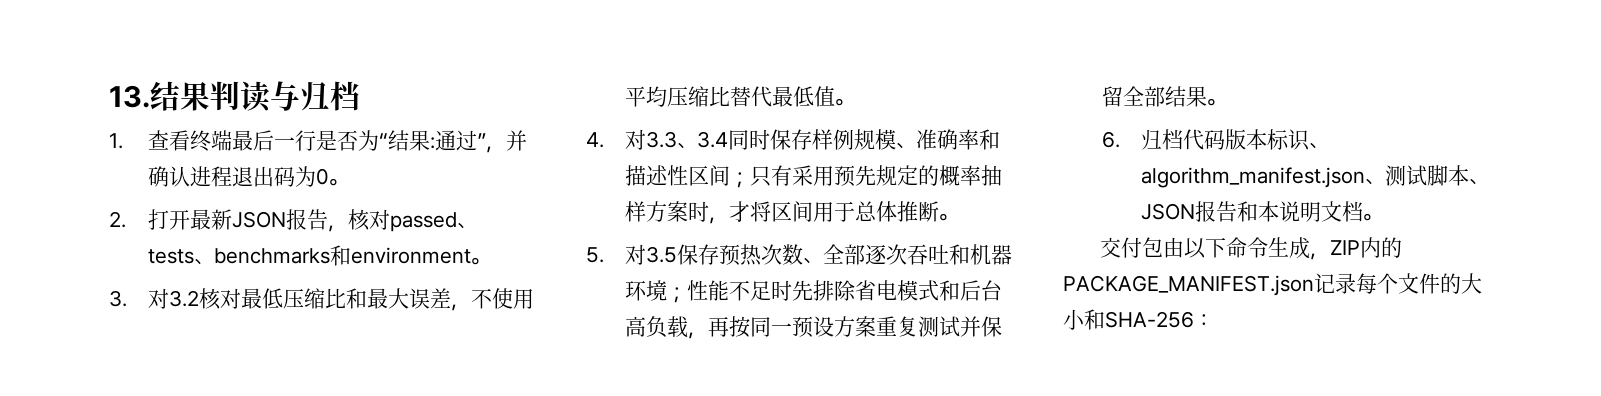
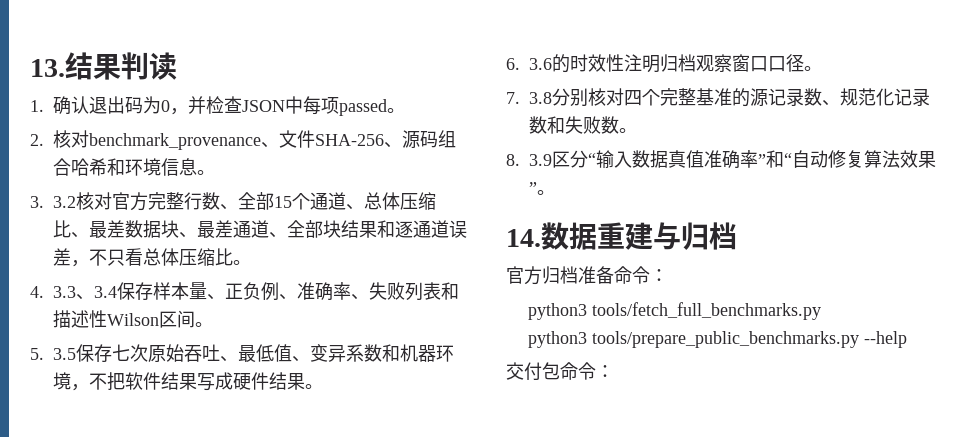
- 13.结果判读与归档
+ 13.结果判读
- 1.查看终端最后一行是否为“结果:通过”，并确认进程退出码为0。
- 2.打开最新JSON报告，核对passed、tests、benchmarks和environment。
+ 1.确认退出码为0，并检查JSON中每项passed。
+ 2.核对benchmark_provenance、文件SHA-256、源码组合哈希和环境信息。
- 3.对3.2核对最低压缩比和最大误差，不使用平均压缩比替代最低值。
+ 3. 3.2核对官方完整行数、全部15个通道、总体压缩比、最差数据块、最差通道、全部块结果和逐通道误差，不只看总体压缩比。
- 4.对3.3、3.4同时保存样例规模、准确率和描述性区间；只有采用预先规定的概率抽样方案时，才将区间用于总体推断。
+ 4. 3.3、3.4保存样本量、正负例、准确率、失败列表和描述性Wilson区间。
- 5.对3.5保存预热次数、全部逐次吞吐和机器环境；性能不足时先排除省电模式和后台高负载，再按同一预设方案重复测试并保留全部结果。
- 6.归档代码版本标识、algorithm_manifest.json、测试脚本、JSON报告和本说明文档。
- 交付包由以下命令生成，ZIP内的PACKAGE_MANIFEST.json记录每个文件的大小和SHA-256：
+ 5. 3.5保存七次原始吞吐、最低值、变异系数和机器环境，不把软件结果写成硬件结果。
+ 6. 3.6的时效性注明归档观察窗口口径。
+ 7. 3.8分别核对四个完整基准的源记录数、规范化记录数和失败数。
+ 8. 3.9区分“输入数据真值准确率”和“自动修复算法效果”。
+ 14.数据重建与归档
+ 官方归档准备命令：
+ python3 tools/fetch_full_benchmarks.py
+ python3 tools/prepare_public_benchmarks.py --help
+ 交付包命令：

